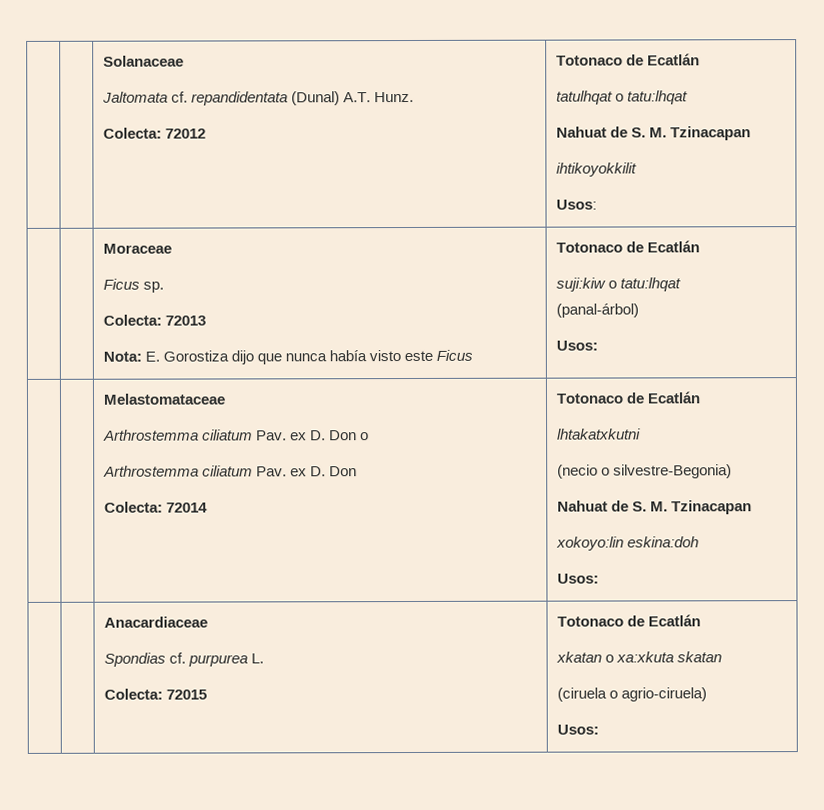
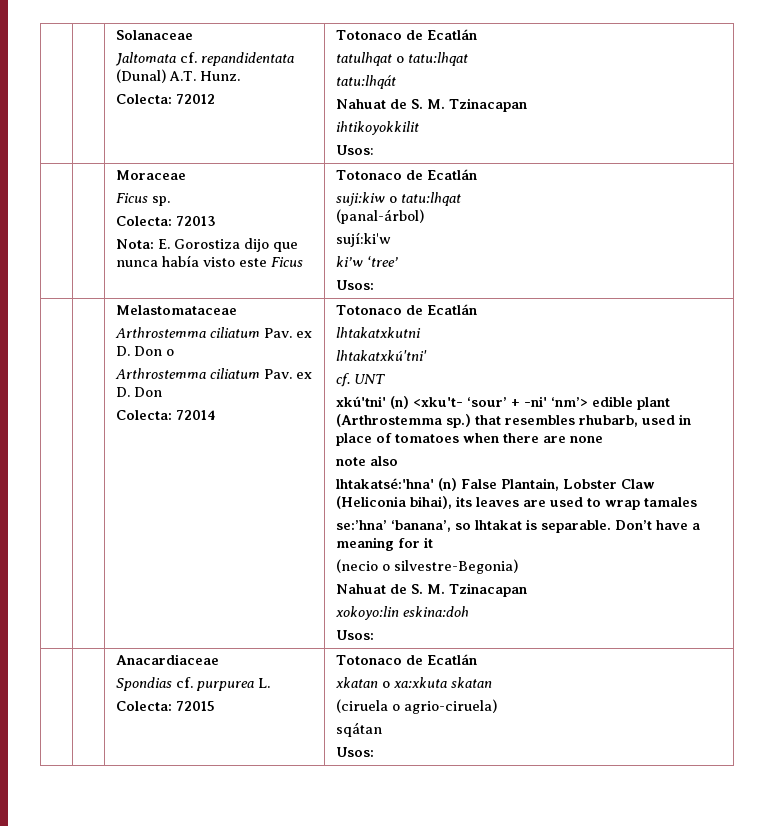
  | | Solanaceae
  Jaltomata cf. repandidentata (Dunal) A.T. Hunz.
  Colecta: 72012 | Totonaco de Ecatlán
  tatulhqat o tatu:lhqat
+ tatu:lhqát
  | | Moraceae
  Ficus sp.
  Colecta: 72013
  Nota: E. Gorostiza dijo que nunca había visto este Ficus | Totonaco de Ecatlán
  suji:kiw o tatu:lhqat
  (panal-árbol)
+ sují:ki'w
+ ki’w ‘tree’
+ lhtakatxkú'tni'
+ cf. UNT
+ xkú'tni' (n) <xku't- ‘sour’ + -ni' ‘nm’> edible plant (Arthrostemma sp.) that resembles rhubarb, used in place of tomatoes when there are none
+ note also
+ lhtakatsé:'hna' (n) False Plantain, Lobster Claw (Heliconia bihai), its leaves are used to wrap tamales
+ se:’hna’ ‘banana’, so lhtakat is separable. Don’t have a meaning for it
  | | Anacardiaceae
  Spondias cf. purpurea L.
  Colecta: 72015 | Totonaco de Ecatlán
  xkatan o xa:xkuta skatan
  (ciruela o agrio-ciruela)
+ sqátan

